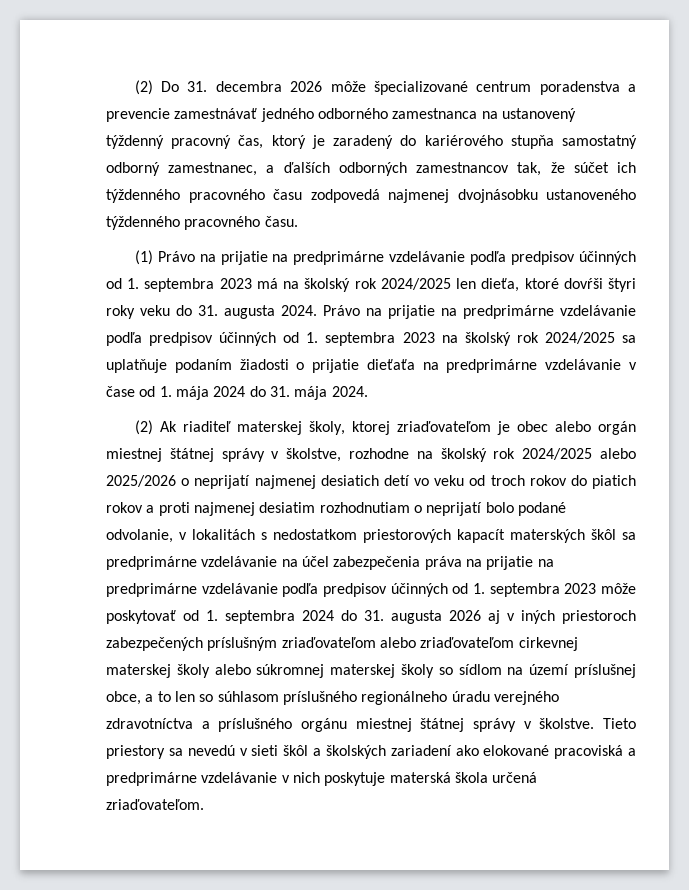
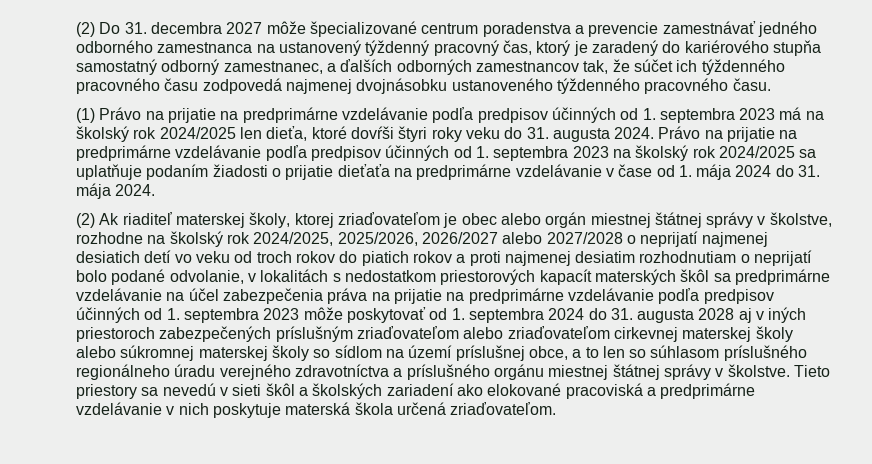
- (2) Do 31. decembra 2026 môže špecializované centrum poradenstva a prevencie zamestnávať jedného odborného zamestnanca na ustanovený týždenný pracovný čas, ktorý je zaradený do kariérového stupňa samostatný odborný zamestnanec, a ďalších odborných zamestnancov tak, že súčet ich týždenného pracovného času zodpovedá najmenej dvojnásobku ustanoveného týždenného pracovného času.
+ (2) Do 31. decembra 2027 môže špecializované centrum poradenstva a prevencie zamestnávať jedného odborného zamestnanca na ustanovený týždenný pracovný čas, ktorý je zaradený do kariérového stupňa samostatný odborný zamestnanec, a ďalších odborných zamestnancov tak, že súčet ich týždenného pracovného času zodpovedá najmenej dvojnásobku ustanoveného týždenného pracovného času.
- (2) Ak riaditeľ materskej školy, ktorej zriaďovateľom je obec alebo orgán miestnej štátnej správy v školstve, rozhodne na školský rok 2024/2025 alebo 2025/2026 o neprijatí najmenej desiatich detí vo veku od troch rokov do piatich rokov a proti najmenej desiatim rozhodnutiam o neprijatí bolo podané odvolanie, v lokalitách s nedostatkom priestorových kapacít materských škôl sa predprimárne vzdelávanie na účel zabezpečenia práva na prijatie na predprimárne vzdelávanie podľa predpisov účinných od 1. septembra 2023 môže poskytovať od 1. septembra 2024 do 31. augusta 2026 aj v iných priestoroch zabezpečených príslušným zriaďovateľom alebo zriaďovateľom cirkevnej materskej školy alebo súkromnej materskej školy so sídlom na území príslušnej obce, a to len so súhlasom príslušného regionálneho úradu verejného zdravotníctva a príslušného orgánu miestnej štátnej správy v školstve.
+ (2) Ak riaditeľ materskej školy, ktorej zriaďovateľom je obec alebo orgán miestnej štátnej správy v školstve, rozhodne na školský rok 2024/2025, 2025/2026, 2026/2027 alebo 2027/2028 o neprijatí najmenej desiatich detí vo veku od troch rokov do piatich rokov a proti najmenej desiatim rozhodnutiam o neprijatí bolo podané odvolanie, v lokalitách s nedostatkom priestorových kapacít materských škôl sa predprimárne vzdelávanie na účel zabezpečenia práva na prijatie na predprimárne vzdelávanie podľa predpisov účinných od 1. septembra 2023 môže poskytovať od 1. septembra 2024 do 31. augusta 2028 aj v iných priestoroch zabezpečených príslušným zriaďovateľom alebo zriaďovateľom cirkevnej materskej školy alebo súkromnej materskej školy so sídlom na území príslušnej obce, a to len so súhlasom príslušného regionálneho úradu verejného zdravotníctva a príslušného orgánu miestnej štátnej správy v školstve.

